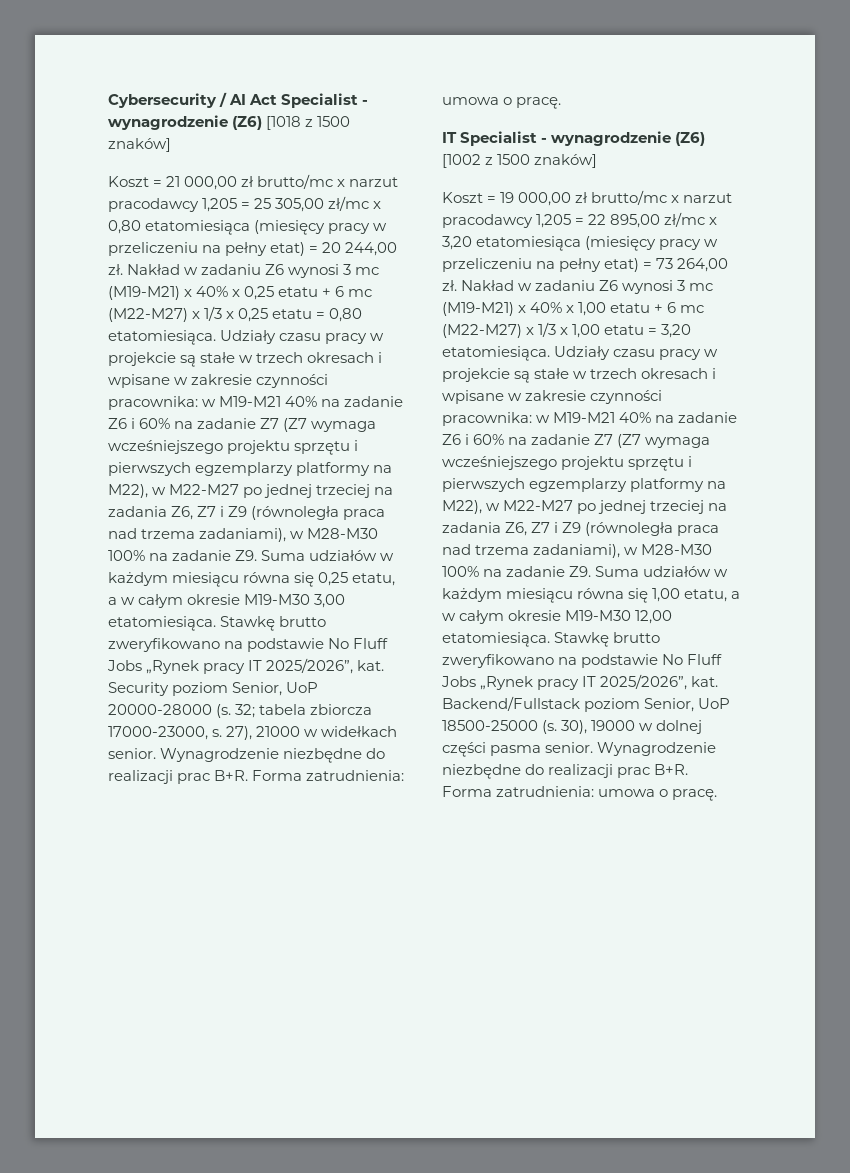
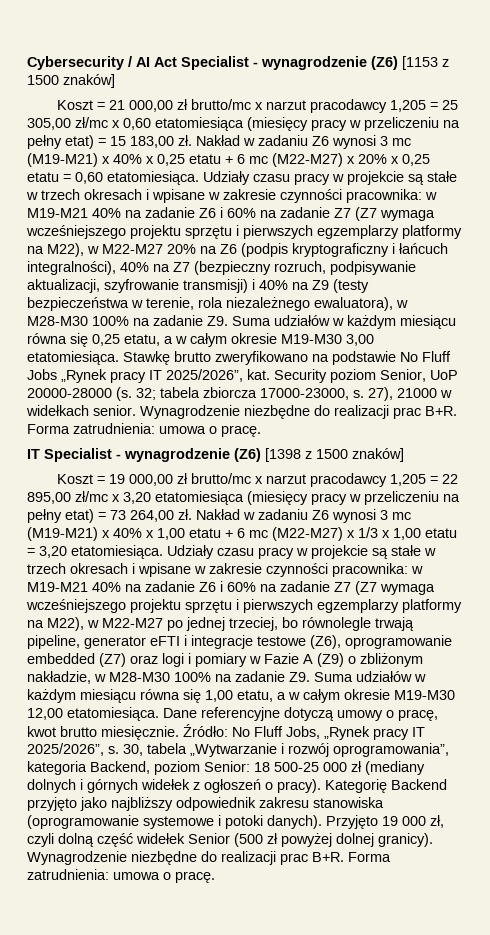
- Cybersecurity / AI Act Specialist - wynagrodzenie (Z6) [1018 z 1500 znaków]
+ Cybersecurity / AI Act Specialist - wynagrodzenie (Z6) [1153 z 1500 znaków]
- Koszt = 21 000,00 zł brutto/mc x narzut pracodawcy 1,205 = 25 305,00 zł/mc x 0,80 etatomiesiąca (miesięcy pracy w przeliczeniu na pełny etat) = 20 244,00 zł.
+ Koszt = 21 000,00 zł brutto/mc x narzut pracodawcy 1,205 = 25 305,00 zł/mc x 0,60 etatomiesiąca (miesięcy pracy w przeliczeniu na pełny etat) = 15 183,00 zł.
- Nakład w zadaniu Z6 wynosi 3 mc (M19-M21) x 40% x 0,25 etatu + 6 mc (M22-M27) x 1/3 x 0,25 etatu = 0,80 etatomiesiąca.
+ Nakład w zadaniu Z6 wynosi 3 mc (M19-M21) x 40% x 0,25 etatu + 6 mc (M22-M27) x 20% x 0,25 etatu = 0,60 etatomiesiąca.
- w M19-M21 40% na zadanie Z6 i 60% na zadanie Z7 (Z7 wymaga wcześniejszego projektu sprzętu i pierwszych egzemplarzy platformy na M22), w M22-M27 po jednej trzeciej na zadania Z6, Z7 i Z9 (równoległa praca nad trzema zadaniami), w M28-M30 100% na zadanie Z9. Suma udziałów w każdym miesiącu równa się 0,25 etatu, a w całym okresie M19-M30 3,00 etatomiesiąca.
+ w M19-M21 40% na zadanie Z6 i 60% na zadanie Z7 (Z7 wymaga wcześniejszego projektu sprzętu i pierwszych egzemplarzy platformy na M22), w M22-M27 20% na Z6 (podpis kryptograficzny i łańcuch integralności), 40% na Z7 (bezpieczny rozruch, podpisywanie aktualizacji, szyfrowanie transmisji) i 40% na Z9 (testy bezpieczeństwa w terenie, rola niezależnego ewaluatora), w M28-M30 100% na zadanie Z9. Suma udziałów w każdym miesiącu równa się 0,25 etatu, a w całym okresie M19-M30 3,00 etatomiesiąca.
- IT Specialist - wynagrodzenie (Z6) [1002 z 1500 znaków]
+ IT Specialist - wynagrodzenie (Z6) [1398 z 1500 znaków]
- w M19-M21 40% na zadanie Z6 i 60% na zadanie Z7 (Z7 wymaga wcześniejszego projektu sprzętu i pierwszych egzemplarzy platformy na M22), w M22-M27 po jednej trzeciej na zadania Z6, Z7 i Z9 (równoległa praca nad trzema zadaniami), w M28-M30 100% na zadanie Z9. Suma udziałów w każdym miesiącu równa się 1,00 etatu, a w całym okresie M19-M30 12,00 etatomiesiąca.
+ w M19-M21 40% na zadanie Z6 i 60% na zadanie Z7 (Z7 wymaga wcześniejszego projektu sprzętu i pierwszych egzemplarzy platformy na M22), w M22-M27 po jednej trzeciej, bo równolegle trwają pipeline, generator eFTI i integracje testowe (Z6), oprogramowanie embedded (Z7) oraz logi i pomiary w Fazie A (Z9) o zbliżonym nakładzie, w M28-M30 100% na zadanie Z9. Suma udziałów w każdym miesiącu równa się 1,00 etatu, a w całym okresie M19-M30 12,00 etatomiesiąca.
- Stawkę brutto zweryfikowano na podstawie No Fluff Jobs „Rynek pracy IT 2025/2026”, kat. Backend/Fullstack poziom Senior, UoP 18500-25000 (s. 30), 19000 w dolnej części pasma senior.
+ Dane referencyjne dotyczą umowy o pracę, kwot brutto miesięcznie. Źródło: No Fluff Jobs, „Rynek pracy IT 2025/2026”, s. 30, tabela „Wytwarzanie i rozwój oprogramowania”, kategoria Backend, poziom Senior: 18 500-25 000 zł (mediany dolnych i górnych widełek z ogłoszeń o pracy). Kategorię Backend przyjęto jako najbliższy odpowiednik zakresu stanowiska (oprogramowanie systemowe i potoki danych). Przyjęto 19 000 zł, czyli dolną część widełek Senior (500 zł powyżej dolnej granicy).

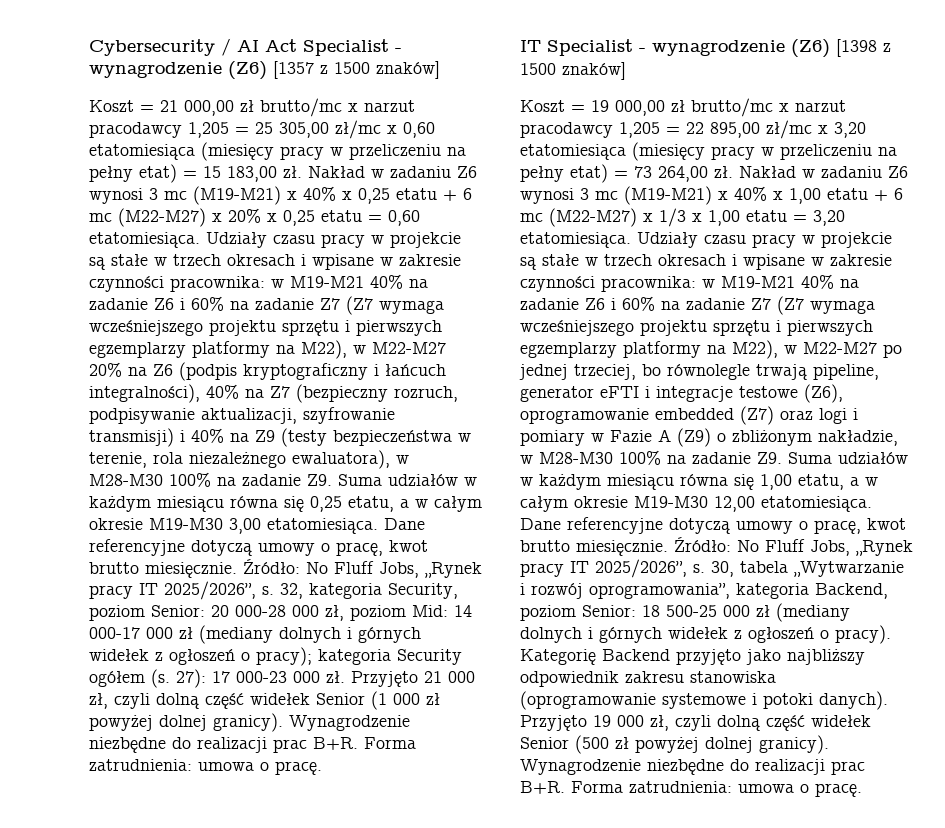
- Cybersecurity / AI Act Specialist - wynagrodzenie (Z6) [1153 z 1500 znaków]
+ Cybersecurity / AI Act Specialist - wynagrodzenie (Z6) [1357 z 1500 znaków]
- Stawkę brutto zweryfikowano na podstawie No Fluff Jobs „Rynek pracy IT 2025/2026”, kat. Security poziom Senior, UoP 20000-28000 (s. 32; tabela zbiorcza 17000-23000, s. 27), 21000 w widełkach senior.
+ Dane referencyjne dotyczą umowy o pracę, kwot brutto miesięcznie. Źródło: No Fluff Jobs, „Rynek pracy IT 2025/2026”, s. 32, kategoria Security, poziom Senior: 20 000-28 000 zł, poziom Mid: 14 000-17 000 zł (mediany dolnych i górnych widełek z ogłoszeń o pracy); kategoria Security ogółem (s. 27): 17 000-23 000 zł. Przyjęto 21 000 zł, czyli dolną część widełek Senior (1 000 zł powyżej dolnej granicy).

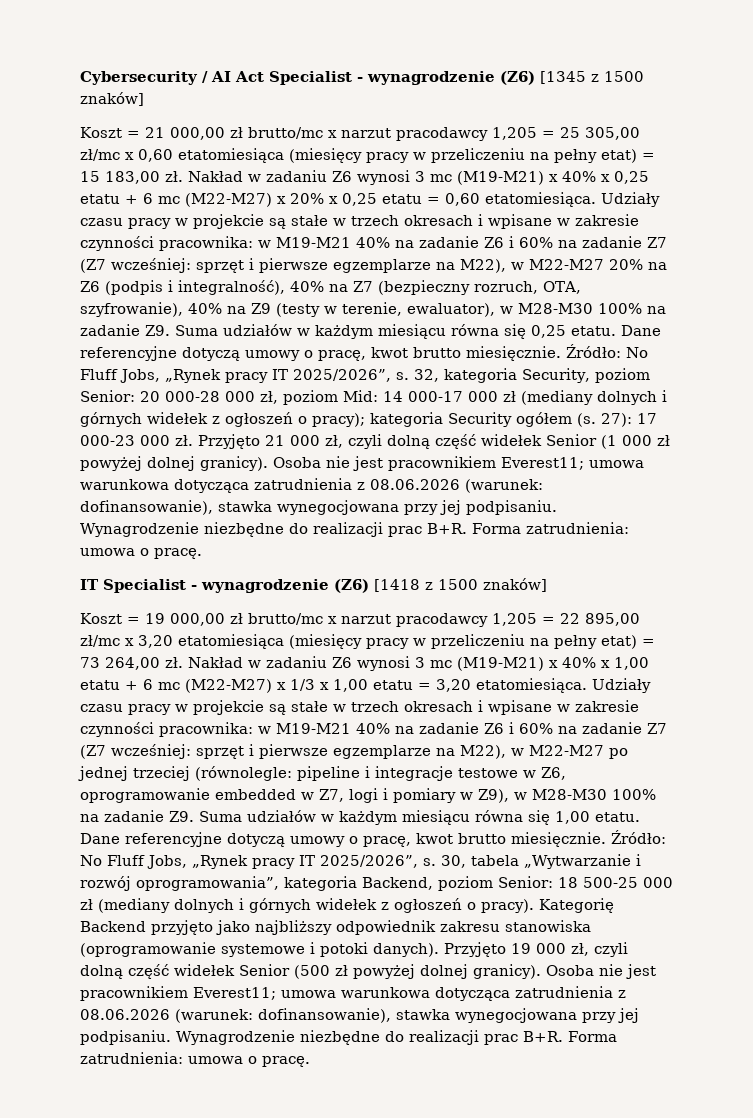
- Cybersecurity / AI Act Specialist - wynagrodzenie (Z6) [1357 z 1500 znaków]
+ Cybersecurity / AI Act Specialist - wynagrodzenie (Z6) [1345 z 1500 znaków]
- w M19-M21 40% na zadanie Z6 i 60% na zadanie Z7 (Z7 wymaga wcześniejszego projektu sprzętu i pierwszych egzemplarzy platformy na M22), w M22-M27 20% na Z6 (podpis kryptograficzny i łańcuch integralności), 40% na Z7 (bezpieczny rozruch, podpisywanie aktualizacji, szyfrowanie transmisji) i 40% na Z9 (testy bezpieczeństwa w terenie, rola niezależnego ewaluatora), w M28-M30 100% na zadanie Z9. Suma udziałów w każdym miesiącu równa się 0,25 etatu, a w całym okresie M19-M30 3,00 etatomiesiąca.
+ w M19-M21 40% na zadanie Z6 i 60% na zadanie Z7 (Z7 wcześniej: sprzęt i pierwsze egzemplarze na M22), w M22-M27 20% na Z6 (podpis i integralność), 40% na Z7 (bezpieczny rozruch, OTA, szyfrowanie), 40% na Z9 (testy w terenie, ewaluator), w M28-M30 100% na zadanie Z9. Suma udziałów w każdym miesiącu równa się 0,25 etatu.
- Przyjęto 21 000 zł, czyli dolną część widełek Senior (1 000 zł powyżej dolnej granicy).
+ Przyjęto 21 000 zł, czyli dolną część widełek Senior (1 000 zł powyżej dolnej granicy). Osoba nie jest pracownikiem Everest11; umowa warunkowa dotycząca zatrudnienia z 08.06.2026 (warunek: dofinansowanie), stawka wynegocjowana przy jej podpisaniu.
- IT Specialist - wynagrodzenie (Z6) [1398 z 1500 znaków]
+ IT Specialist - wynagrodzenie (Z6) [1418 z 1500 znaków]
- Udziały czasu pracy w projekcie są stałe w trzech okresach i wpisane w zakresie czynności pracownika: w M19-M21 40% na zadanie Z6 i 60% na zadanie Z7 (Z7 wymaga wcześniejszego projektu sprzętu i pierwszych egzemplarzy platformy na M22), w M22-M27 po jednej trzeciej, bo równolegle trwają pipeline, generator eFTI i integracje testowe (Z6), oprogramowanie embedded (Z7) oraz logi i pomiary w Fazie A (Z9) o zbliżonym nakładzie, w M28-M30 100% na zadanie Z9. Suma udziałów w każdym miesiącu równa się 1,00 etatu, a w całym okresie M19-M30 12,00 etatomiesiąca.
+ Udziały czasu pracy w projekcie są stałe w trzech okresach i wpisane w zakresie czynności pracownika: w M19-M21 40% na zadanie Z6 i 60% na zadanie Z7 (Z7 wcześniej: sprzęt i pierwsze egzemplarze na M22), w M22-M27 po jednej trzeciej (równolegle: pipeline i integracje testowe w Z6, oprogramowanie embedded w Z7, logi i pomiary w Z9), w M28-M30 100% na zadanie Z9. Suma udziałów w każdym miesiącu równa się 1,00 etatu.
- Przyjęto 19 000 zł, czyli dolną część widełek Senior (500 zł powyżej dolnej granicy).
+ Przyjęto 19 000 zł, czyli dolną część widełek Senior (500 zł powyżej dolnej granicy). Osoba nie jest pracownikiem Everest11; umowa warunkowa dotycząca zatrudnienia z 08.06.2026 (warunek: dofinansowanie), stawka wynegocjowana przy jej podpisaniu.

